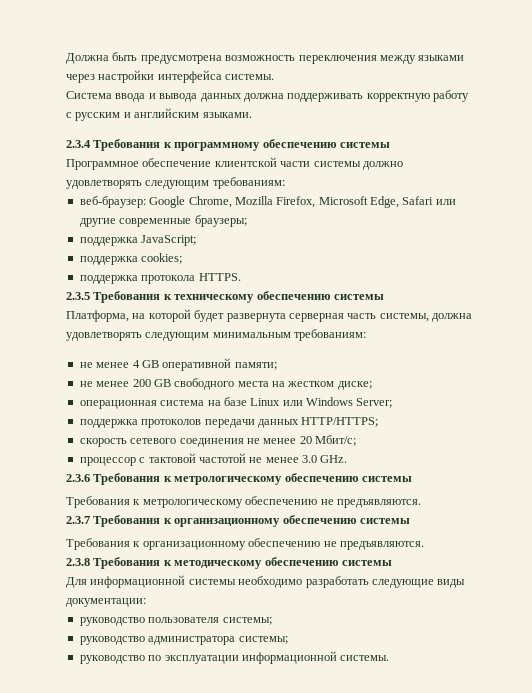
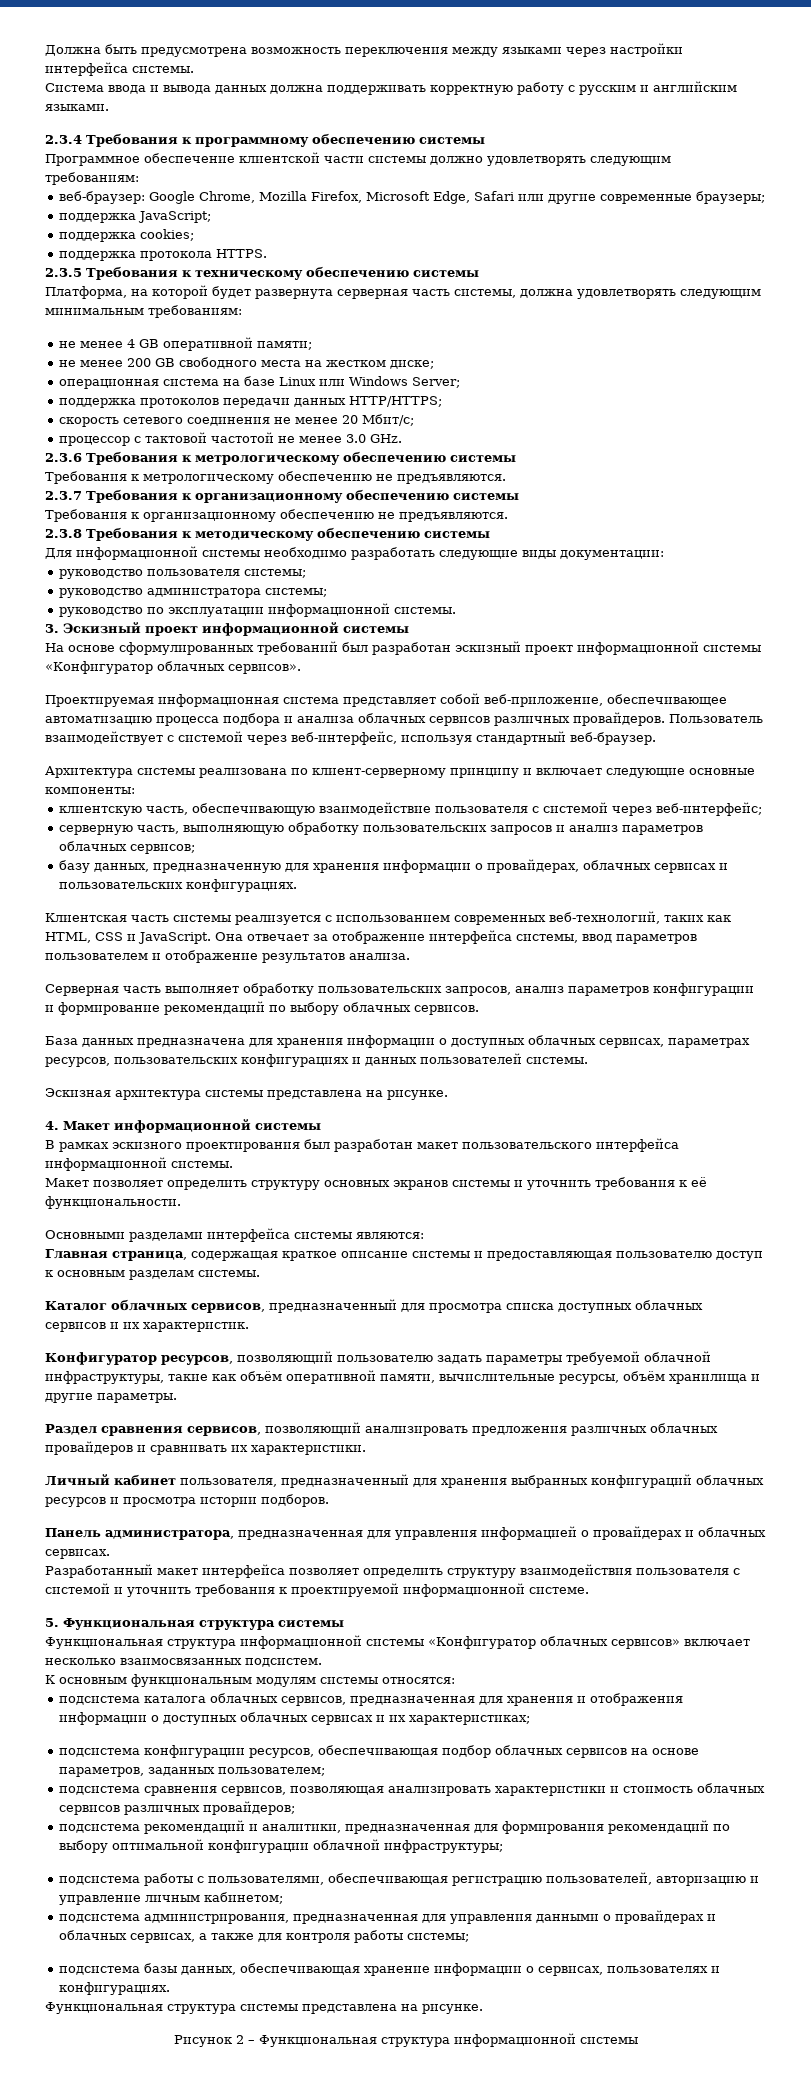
+ 3. Эскизный проект информационной системы
+ На основе сформулированных требований был разработан эскизный проект информационной системы «Конфигуратор облачных сервисов».
+ Проектируемая информационная система представляет собой веб-приложение, обеспечивающее автоматизацию процесса подбора и анализа облачных сервисов различных провайдеров. Пользователь взаимодействует с системой через веб-интерфейс, используя стандартный веб-браузер.
+ Архитектура системы реализована по клиент-серверному принципу и включает следующие основные компоненты:
+ клиентскую часть, обеспечивающую взаимодействие пользователя с системой через веб-интерфейс;
+ серверную часть, выполняющую обработку пользовательских запросов и анализ параметров облачных сервисов;
+ базу данных, предназначенную для хранения информации о провайдерах, облачных сервисах и пользовательских конфигурациях.
+ Клиентская часть системы реализуется с использованием современных веб-технологий, таких как HTML, CSS и JavaScript. Она отвечает за отображение интерфейса системы, ввод параметров пользователем и отображение результатов анализа.
+ Серверная часть выполняет обработку пользовательских запросов, анализ параметров конфигурации и формирование рекомендаций по выбору облачных сервисов.
+ База данных предназначена для хранения информации о доступных облачных сервисах, параметрах ресурсов, пользовательских конфигурациях и данных пользователей системы.
+ Эскизная архитектура системы представлена на рисунке.
+ 4. Макет информационной системы
+ В рамках эскизного проектирования был разработан макет пользовательского интерфейса информационной системы.
+ Макет позволяет определить структуру основных экранов системы и уточнить требования к её функциональности.
+ Основными разделами интерфейса системы являются:
+ Главная страница, содержащая краткое описание системы и предоставляющая пользователю доступ к основным разделам системы.
+ Каталог облачных сервисов, предназначенный для просмотра списка доступных облачных сервисов и их характеристик.
+ Конфигуратор ресурсов, позволяющий пользователю задать параметры требуемой облачной инфраструктуры, такие как объём оперативной памяти, вычислительные ресурсы, объём хранилища и другие параметры.
+ Раздел сравнения сервисов, позволяющий анализировать предложения различных облачных провайдеров и сравнивать их характеристики.
+ Личный кабинет пользователя, предназначенный для хранения выбранных конфигураций облачных ресурсов и просмотра истории подборов.
+ Панель администратора, предназначенная для управления информацией о провайдерах и облачных сервисах.
+ Разработанный макет интерфейса позволяет определить структуру взаимодействия пользователя с системой и уточнить требования к проектируемой информационной системе.
+ 5. Функциональная структура системы
+ Функциональная структура информационной системы «Конфигуратор облачных сервисов» включает несколько взаимосвязанных подсистем.
+ К основным функциональным модулям системы относятся:
+ подсистема каталога облачных сервисов, предназначенная для хранения и отображения информации о доступных облачных сервисах и их характеристиках;
+ подсистема конфигурации ресурсов, обеспечивающая подбор облачных сервисов на основе параметров, заданных пользователем;
+ подсистема сравнения сервисов, позволяющая анализировать характеристики и стоимость облачных сервисов различных провайдеров;
+ подсистема рекомендаций и аналитики, предназначенная для формирования рекомендаций по выбору оптимальной конфигурации облачной инфраструктуры;
+ подсистема работы с пользователями, обеспечивающая регистрацию пользователей, авторизацию и управление личным кабинетом;
+ подсистема администрирования, предназначенная для управления данными о провайдерах и облачных сервисах, а также для контроля работы системы;
+ подсистема базы данных, обеспечивающая хранение информации о сервисах, пользователях и конфигурациях.
+ Функциональная структура системы представлена на рисунке.
+ Рисунок 2 – Функциональная структура информационной системы

